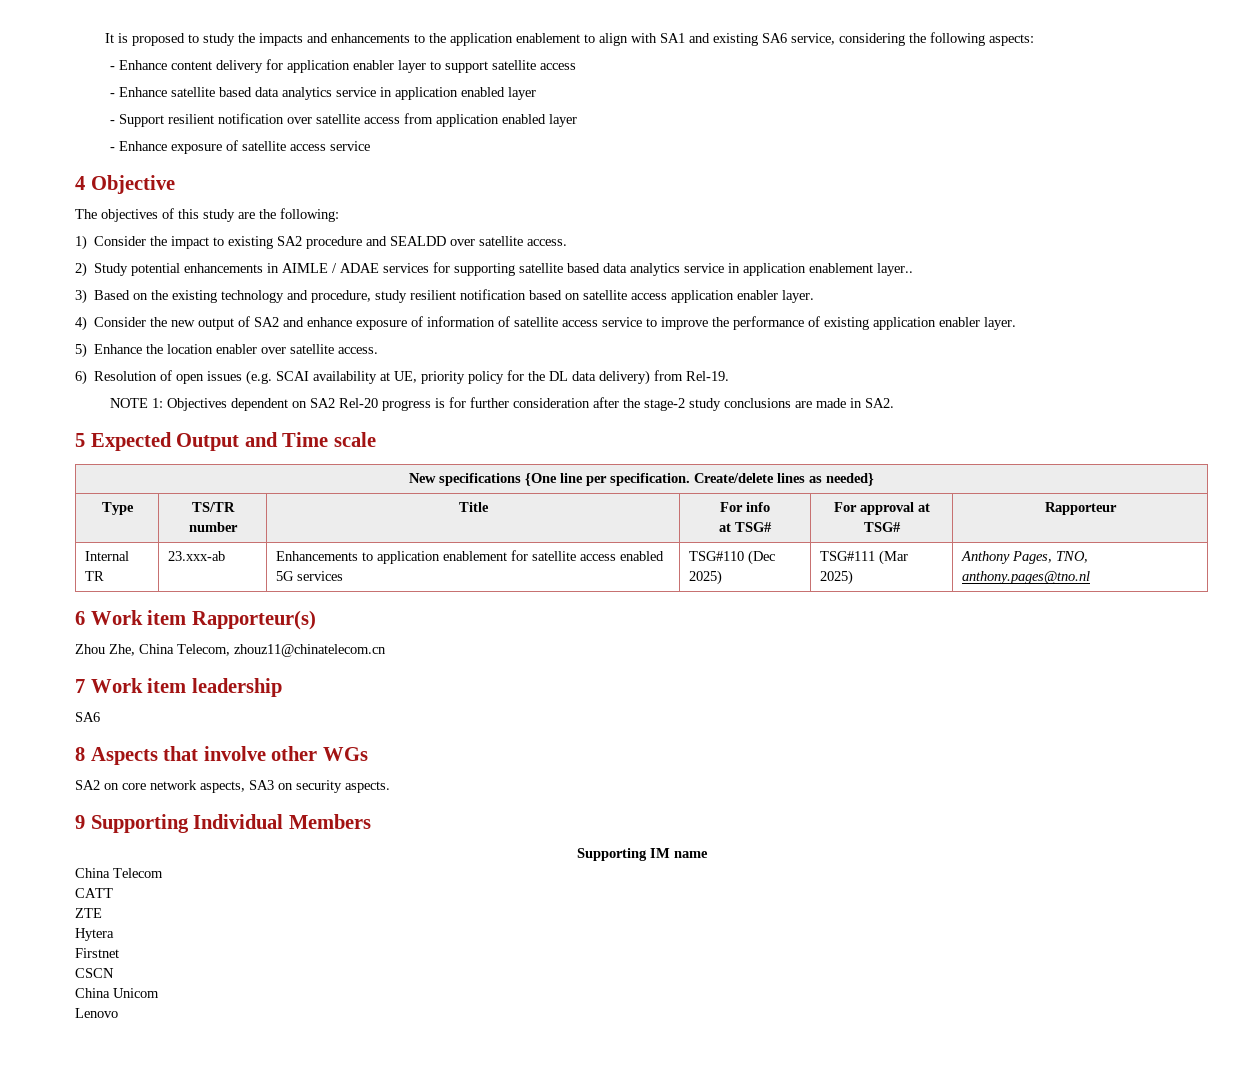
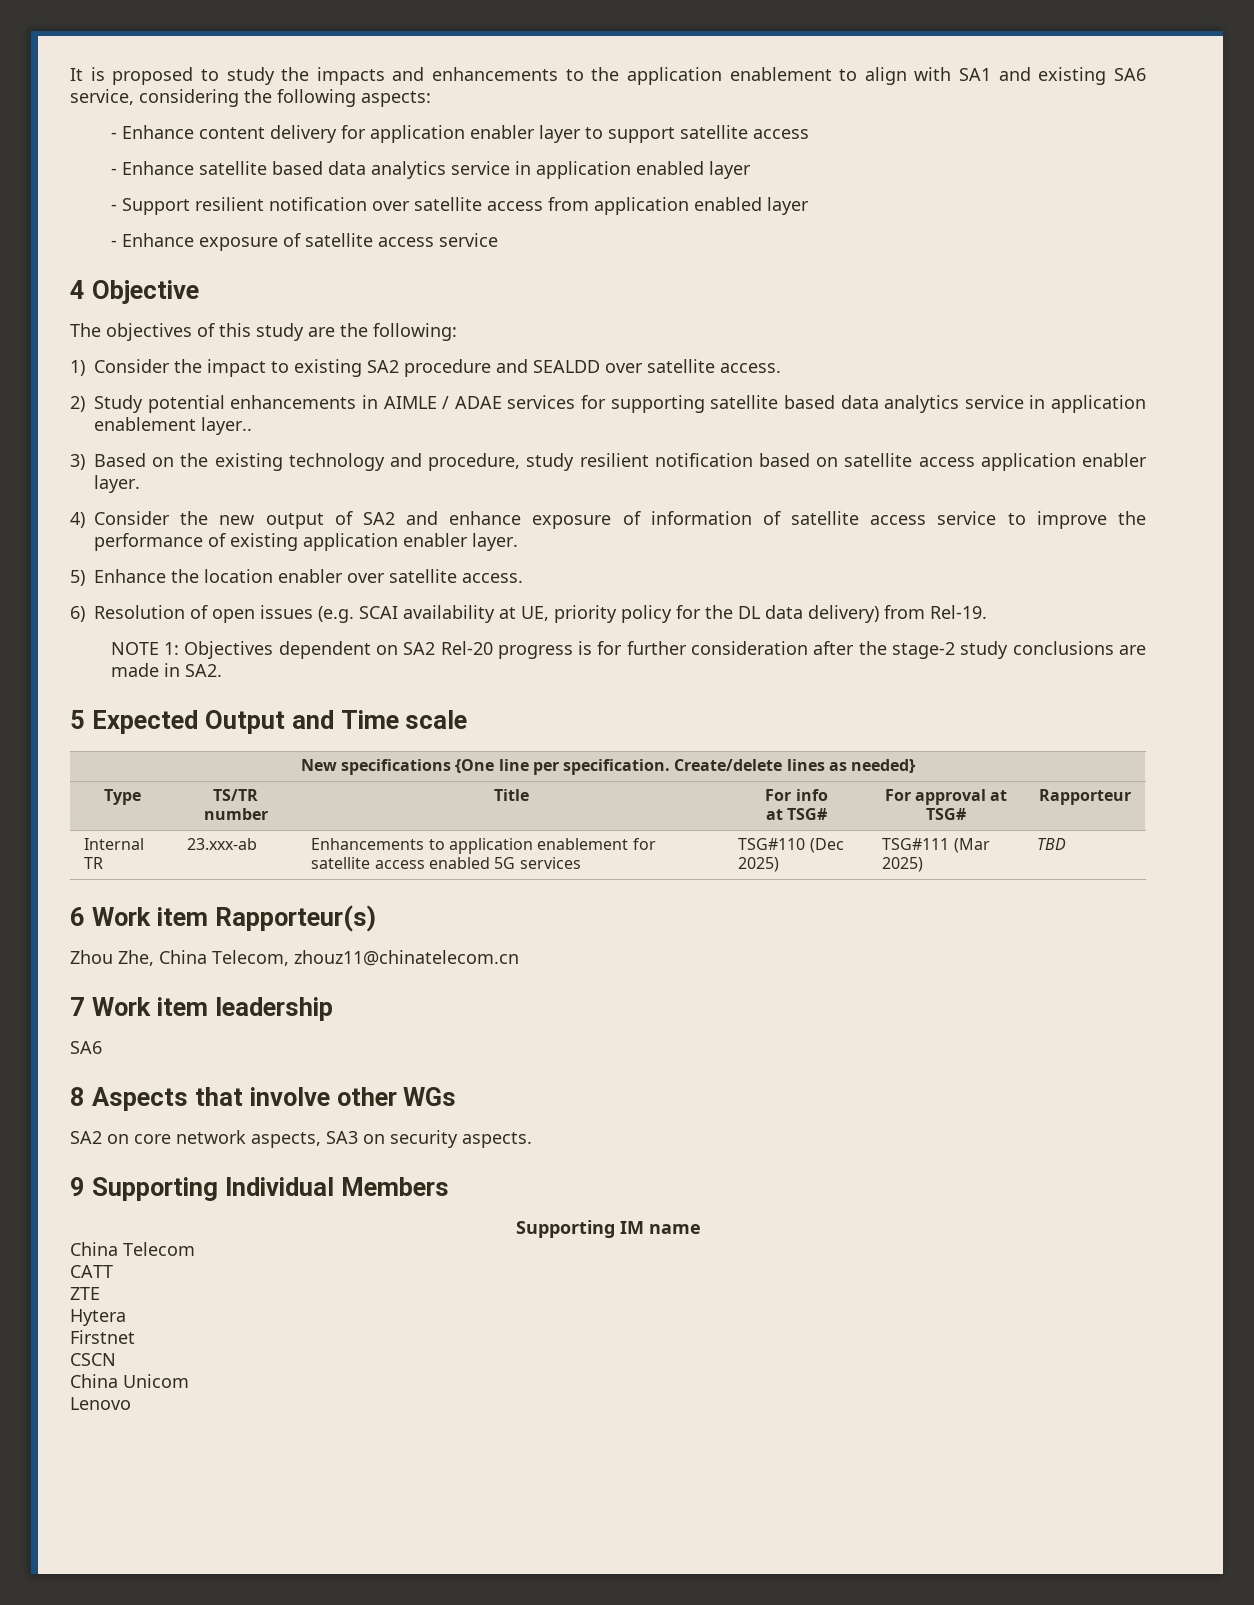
- Internal TR | 23.xxx-ab | Enhancements to application enablement for satellite access enabled 5G services | TSG#110 (Dec 2025) | TSG#111 (Mar 2025) | Anthony Pages, TNO, anthony.pages@tno.nl
+ Internal TR | 23.xxx-ab | Enhancements to application enablement for satellite access enabled 5G services | TSG#110 (Dec 2025) | TSG#111 (Mar 2025) | TBD

